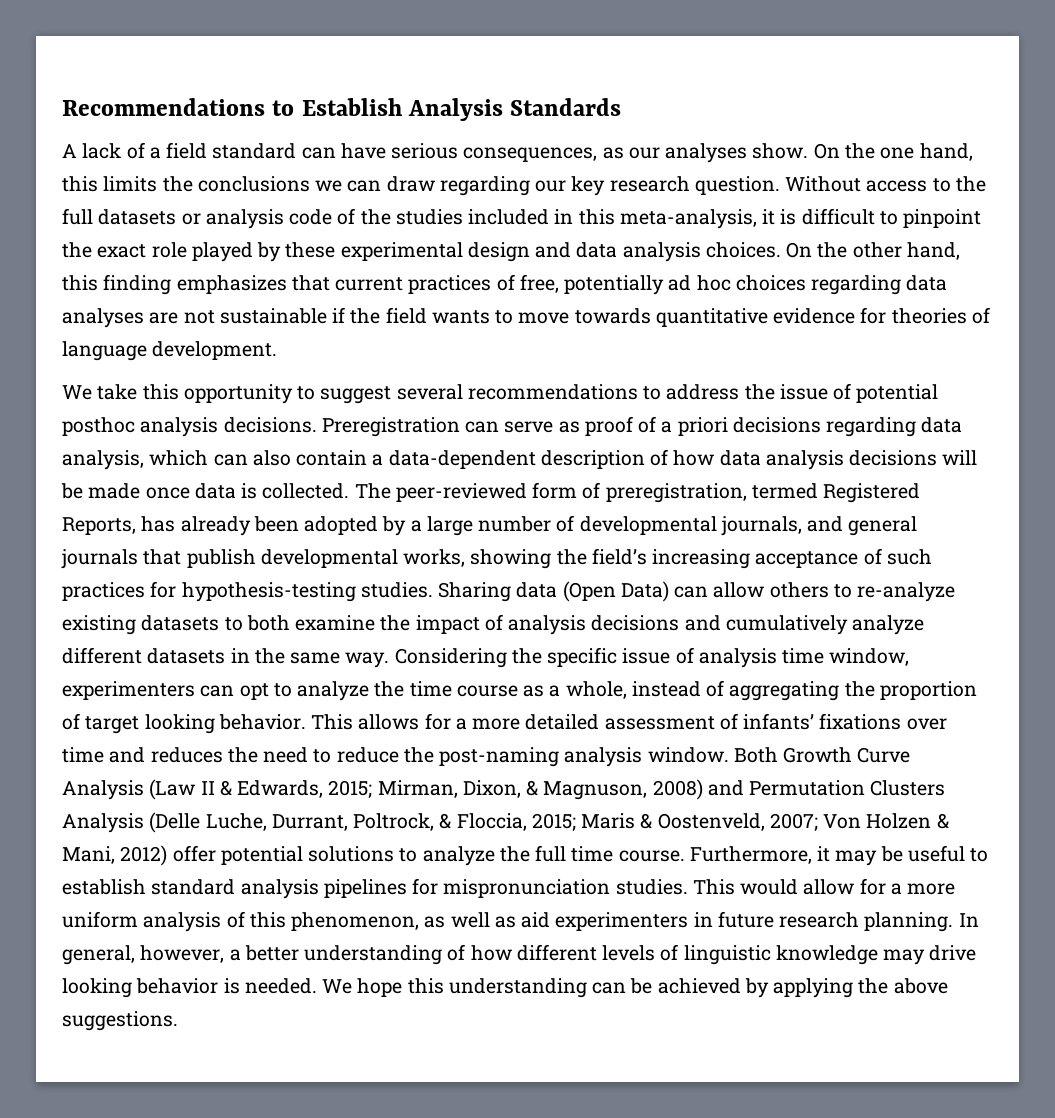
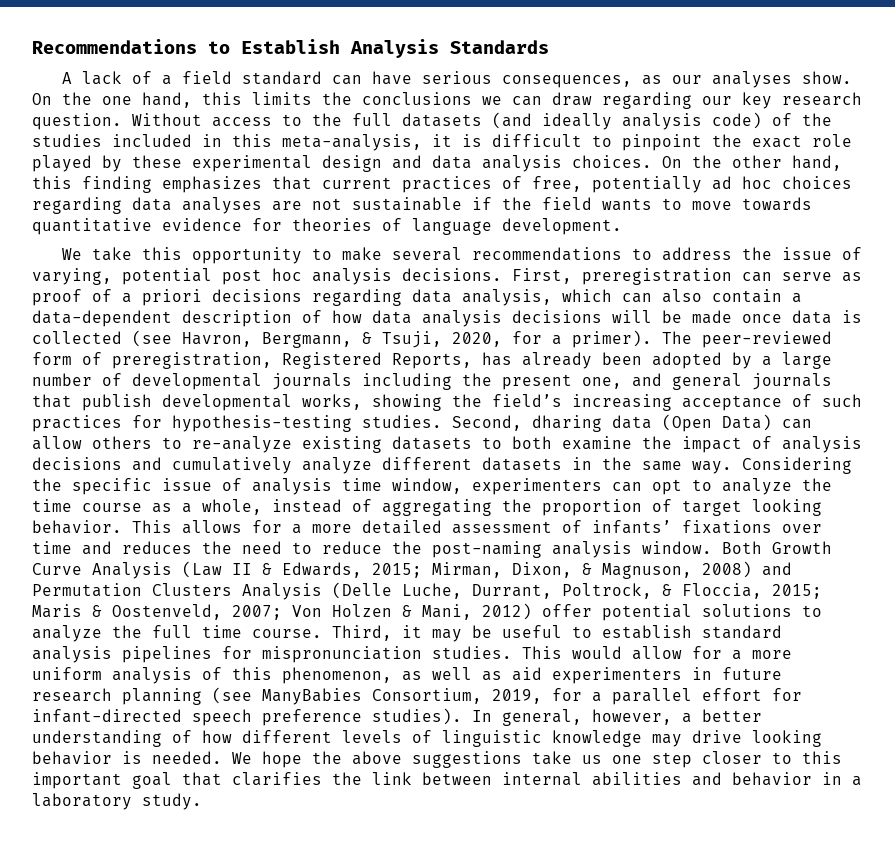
- Without access to the full datasets or analysis code of the studies included in this meta-analysis, it is difficult to pinpoint the exact role played by these experimental design and data analysis choices.
+ Without access to the full datasets (and ideally analysis code) of the studies included in this meta-analysis, it is difficult to pinpoint the exact role played by these experimental design and data analysis choices.
- We take this opportunity to suggest several recommendations to address the issue of potential posthoc analysis decisions. Preregistration can serve as proof of a priori decisions regarding data analysis, which can also contain a data-dependent description of how data analysis decisions will be made once data is collected.
+ We take this opportunity to make several recommendations to address the issue of varying, potential post hoc analysis decisions. First, preregistration can serve as proof of a priori decisions regarding data analysis, which can also contain a data-dependent description of how data analysis decisions will be made once data is collected (see Havron, Bergmann, & Tsuji, 2020, for a primer).
- The peer-reviewed form of preregistration, termed Registered Reports, has already been adopted by a large number of developmental journals, and general journals that publish developmental works, showing the field’s increasing acceptance of such practices for hypothesis-testing studies.
+ The peer-reviewed form of preregistration, Registered Reports, has already been adopted by a large number of developmental journals including the present one, and general journals that publish developmental works, showing the field’s increasing acceptance of such practices for hypothesis-testing studies.
- Sharing data (Open Data) can allow others to re-analyze existing datasets to both examine the impact of analysis decisions and cumulatively analyze different datasets in the same way.
+ Second, dharing data (Open Data) can allow others to re-analyze existing datasets to both examine the impact of analysis decisions and cumulatively analyze different datasets in the same way.
- Furthermore, it may be useful to establish standard analysis pipelines for mispronunciation studies.
+ Third, it may be useful to establish standard analysis pipelines for mispronunciation studies.
- This would allow for a more uniform analysis of this phenomenon, as well as aid experimenters in future research planning.
+ This would allow for a more uniform analysis of this phenomenon, as well as aid experimenters in future research planning (see ManyBabies Consortium, 2019, for a parallel effort for infant-directed speech preference studies).
- We hope this understanding can be achieved by applying the above suggestions.
+ We hope the above suggestions take us one step closer to this important goal that clarifies the link between internal abilities and behavior in a laboratory study.

